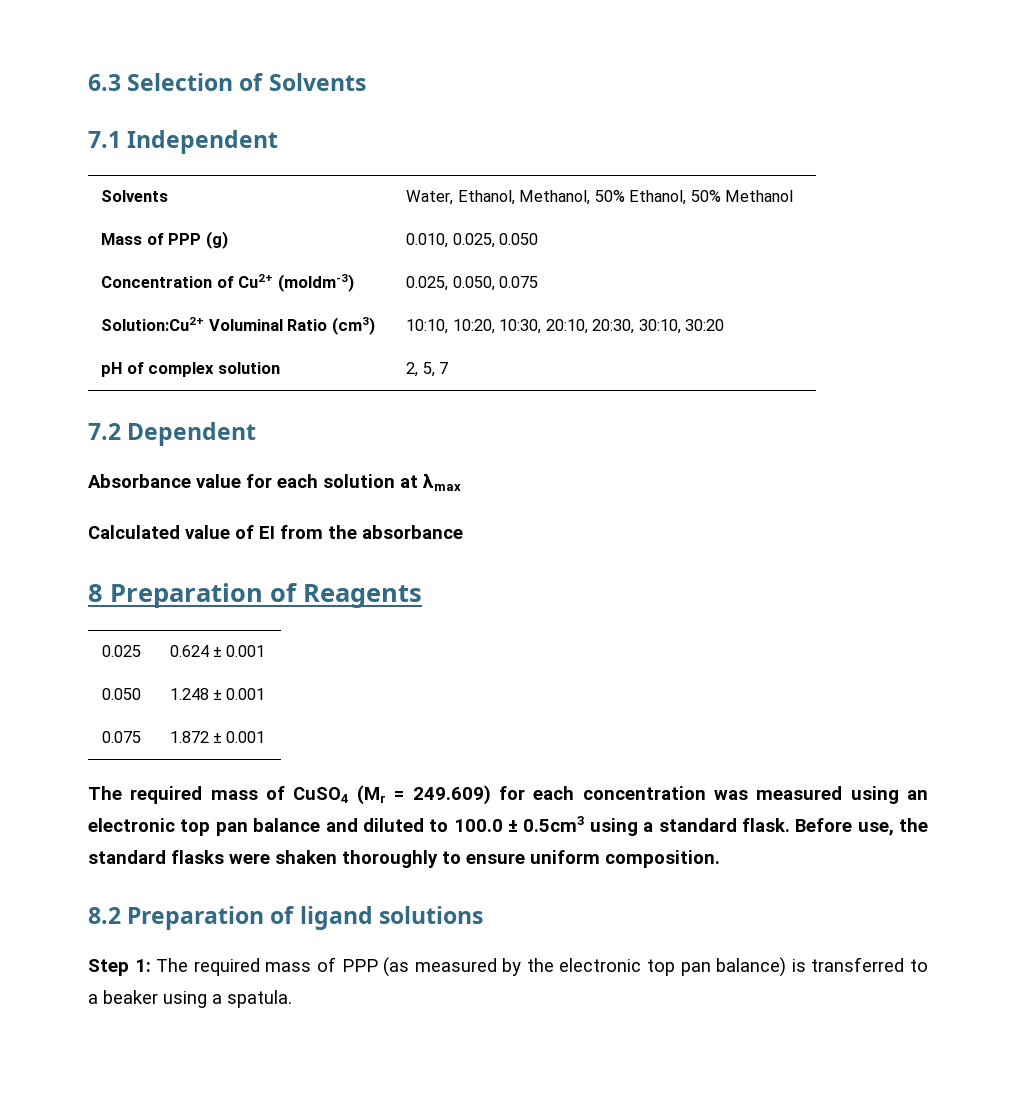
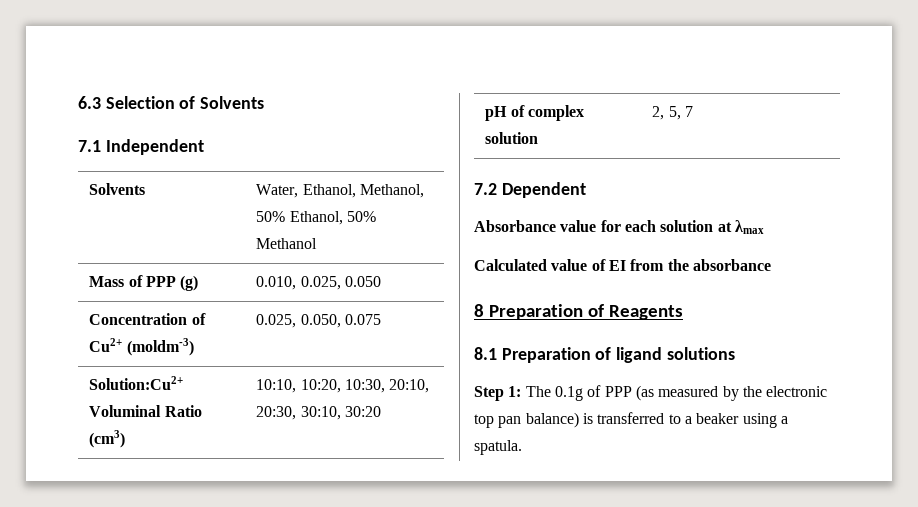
- 0.025 | 0.624 ± 0.001
- 0.050 | 1.248 ± 0.001
- 0.075 | 1.872 ± 0.001
- The required mass of CuSO4 (Mr = 249.609) for each concentration was measured using an electronic top pan balance and diluted to 100.0 ± 0.5cm3 using a standard flask. Before use, the standard flasks were shaken thoroughly to ensure uniform composition.
- 8.2 Preparation of ligand solutions
+ 8.1 Preparation of ligand solutions
- Step 1: The required mass of PPP (as measured by the electronic top pan balance) is transferred to a beaker using a spatula.
+ Step 1: The 0.1g of PPP (as measured by the electronic top pan balance) is transferred to a beaker using a spatula.

